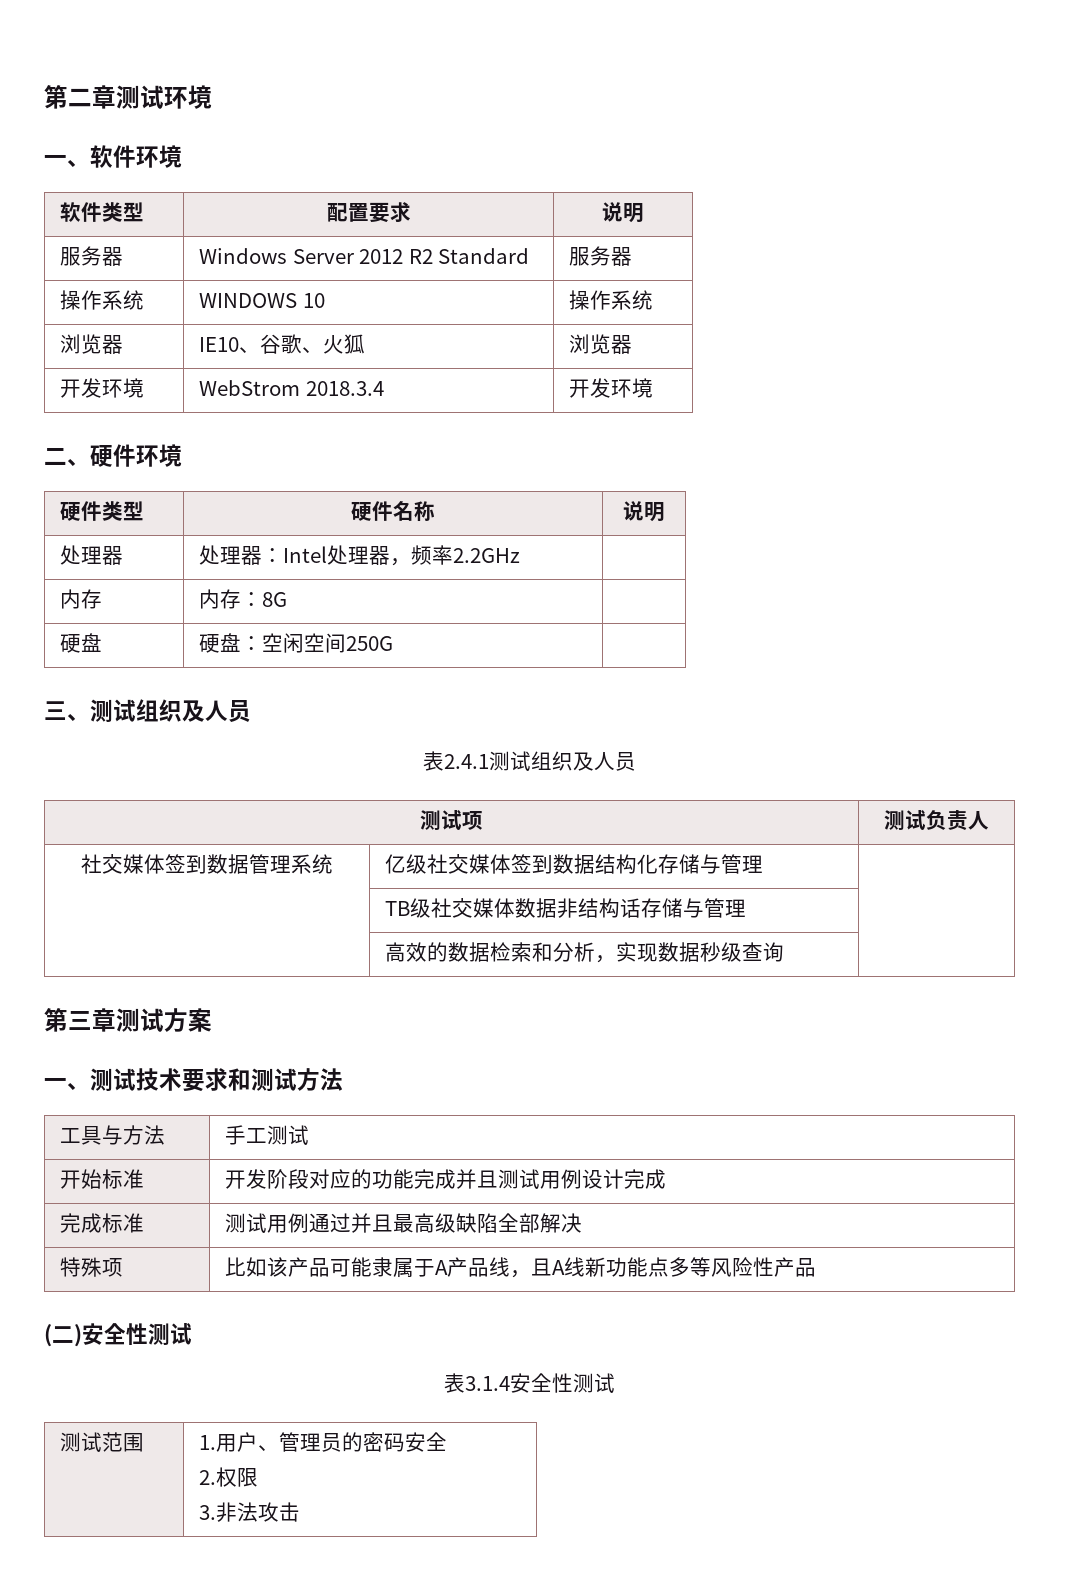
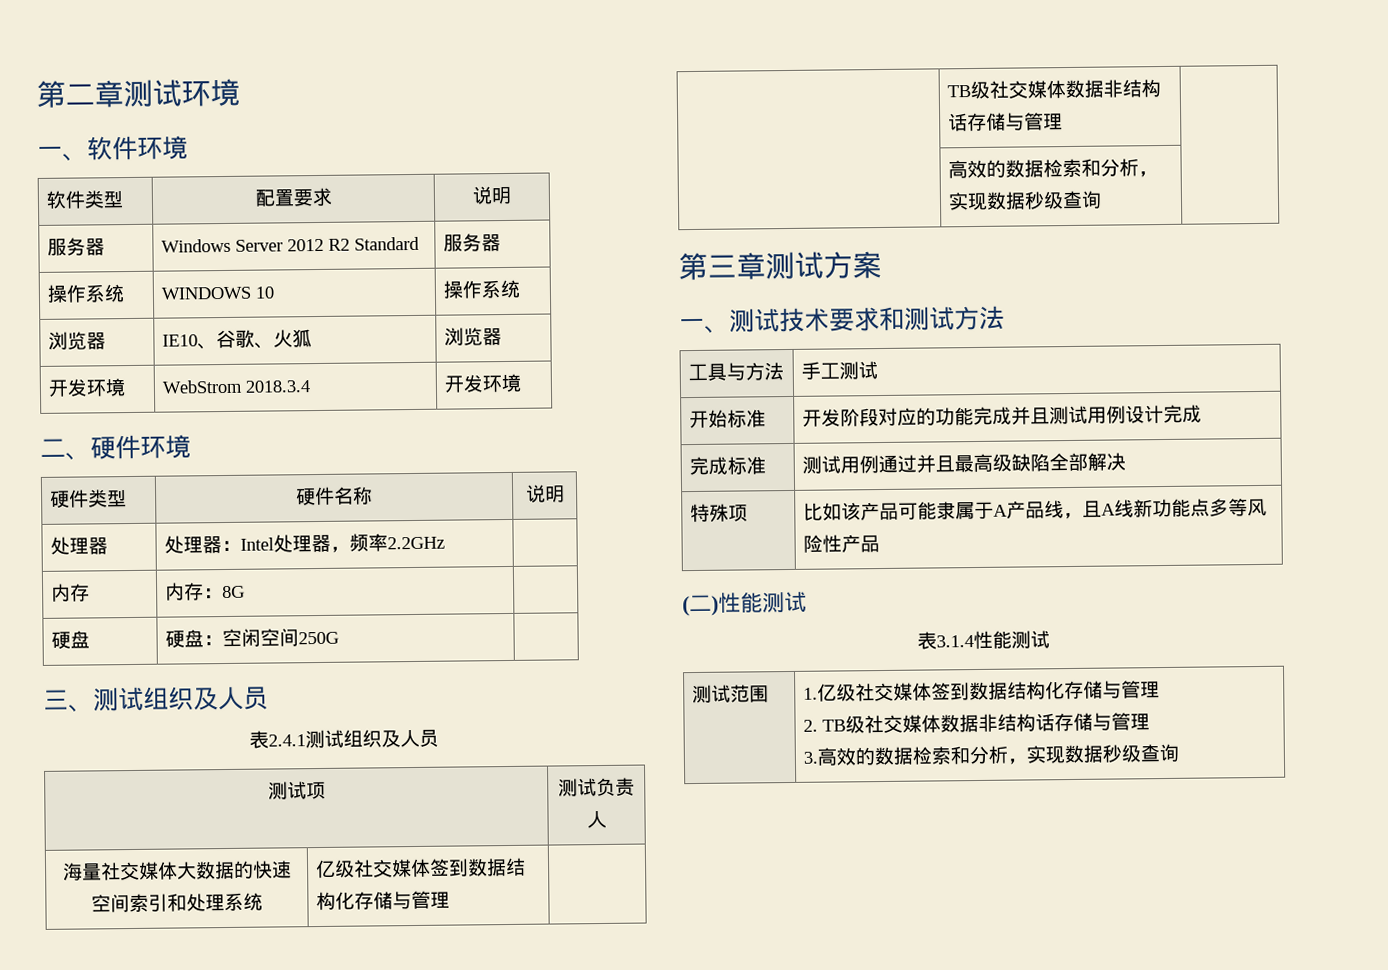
- 社交媒体签到数据管理系统 | 亿级社交媒体签到数据结构化存储与管理 |
+ 海量社交媒体大数据的快速空间索引和处理系统 | 亿级社交媒体签到数据结构化存储与管理 |
- (二)安全性测试
+ (二)性能测试
- 表3.1.4安全性测试
+ 表3.1.4性能测试
- 测试范围 | 1.用户、管理员的密码安全
- 2.权限
- 3.非法攻击
+ 测试范围 | 1.亿级社交媒体签到数据结构化存储与管理
+ 2. TB级社交媒体数据非结构话存储与管理
+ 3.高效的数据检索和分析，实现数据秒级查询

